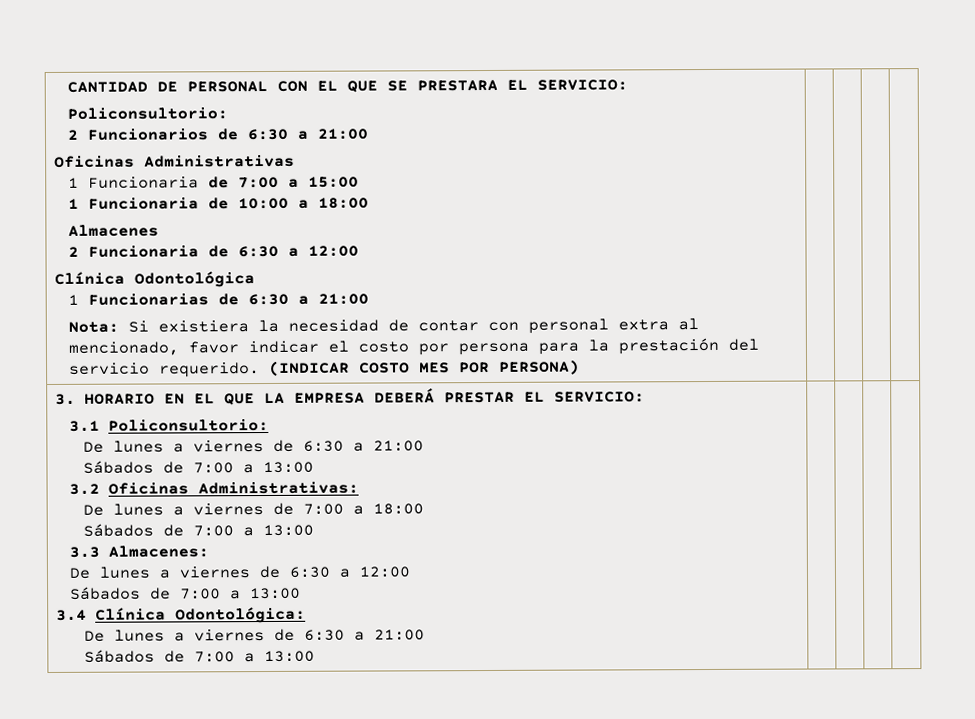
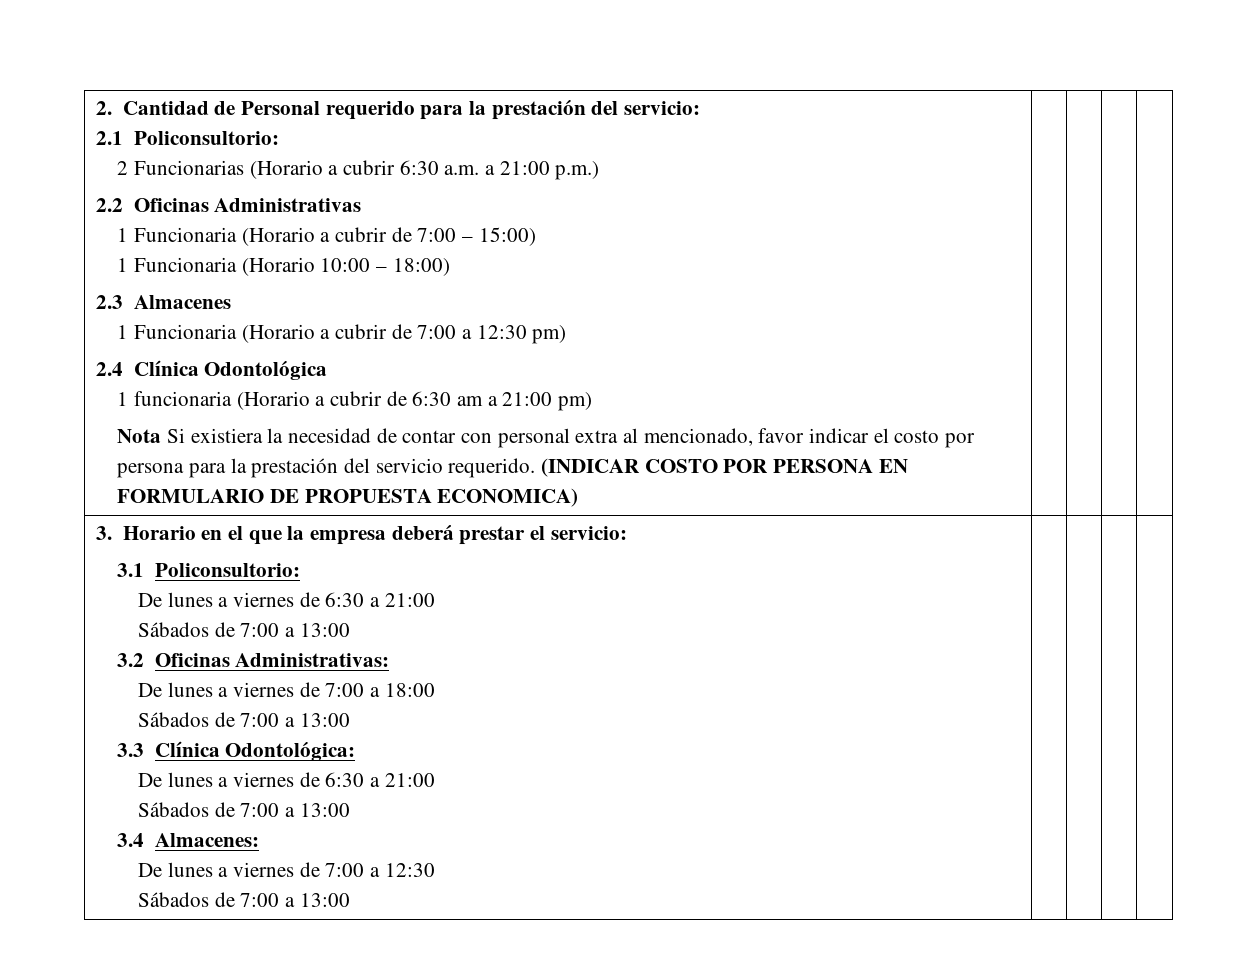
- CANTIDAD DE PERSONAL CON EL QUE SE PRESTARA EL SERVICIO:
- Policonsultorio:
- 2 Funcionarios de 6:30 a 21:00
- Oficinas Administrativas
+ 2. Cantidad de Personal requerido para la prestación del servicio:
+ 2.1 Policonsultorio:
+ 2 Funcionarias (Horario a cubrir 6:30 a.m. a 21:00 p.m.)
+ 2.2 Oficinas Administrativas
- 1 Funcionaria de 7:00 a 15:00
- 1 Funcionaria de 10:00 a 18:00
- Almacenes
- 2 Funcionaria de 6:30 a 12:00
- Clínica Odontológica
+ 1 Funcionaria (Horario a cubrir de 7:00 – 15:00)
+ 1 Funcionaria (Horario 10:00 – 18:00)
+ 2.3 Almacenes
+ 1 Funcionaria (Horario a cubrir de 7:00 a 12:30 pm)
+ 2.4 Clínica Odontológica
- 1 Funcionarias de 6:30 a 21:00
- Nota: Si existiera la necesidad de contar con personal extra al mencionado, favor indicar el costo por persona para la prestación del servicio requerido.
+ 1 funcionaria (Horario a cubrir de 6:30 am a 21:00 pm)
+ Nota Si existiera la necesidad de contar con personal extra al mencionado, favor indicar el costo por persona para la prestación del servicio requerido.
- (INDICAR COSTO MES POR PERSONA) | | | |
- 3. HORARIO EN EL QUE LA EMPRESA DEBERÁ PRESTAR EL SERVICIO:
+ (INDICAR COSTO POR PERSONA EN FORMULARIO DE PROPUESTA ECONOMICA) | | | |
+ 3. Horario en el que la empresa deberá prestar el servicio:
- 3.3 Almacenes:
- De lunes a viernes de 6:30 a 12:00
- Sábados de 7:00 a 13:00
- 3.4 Clínica Odontológica:
+ 3.3 Clínica Odontológica:
+ 3.4 Almacenes:
+ De lunes a viernes de 7:00 a 12:30
+ Sábados de 7:00 a 13:00

